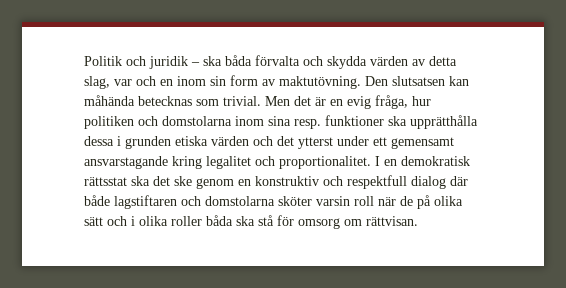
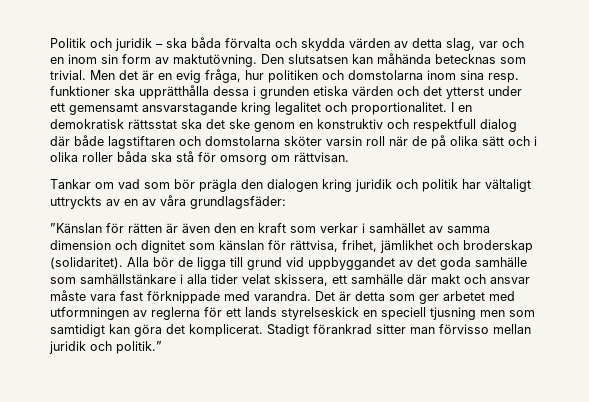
+ Tankar om vad som bör prägla den dialogen kring juridik och politik har vältaligt uttryckts av en av våra grundlagsfäder:
+ ”Känslan för rätten är även den en kraft som verkar i samhället av samma dimension och dignitet som känslan för rättvisa, frihet, jämlikhet och broderskap (solidaritet). Alla bör de ligga till grund vid uppbyggandet av det goda samhälle som samhällstänkare i alla tider velat skissera, ett samhälle där makt och ansvar måste vara fast förknippade med varandra. Det är detta som ger arbetet med utformningen av reglerna för ett lands styrelseskick en speciell tjusning men som samtidigt kan göra det komplicerat. Stadigt förankrad sitter man förvisso mellan juridik och politik.”

